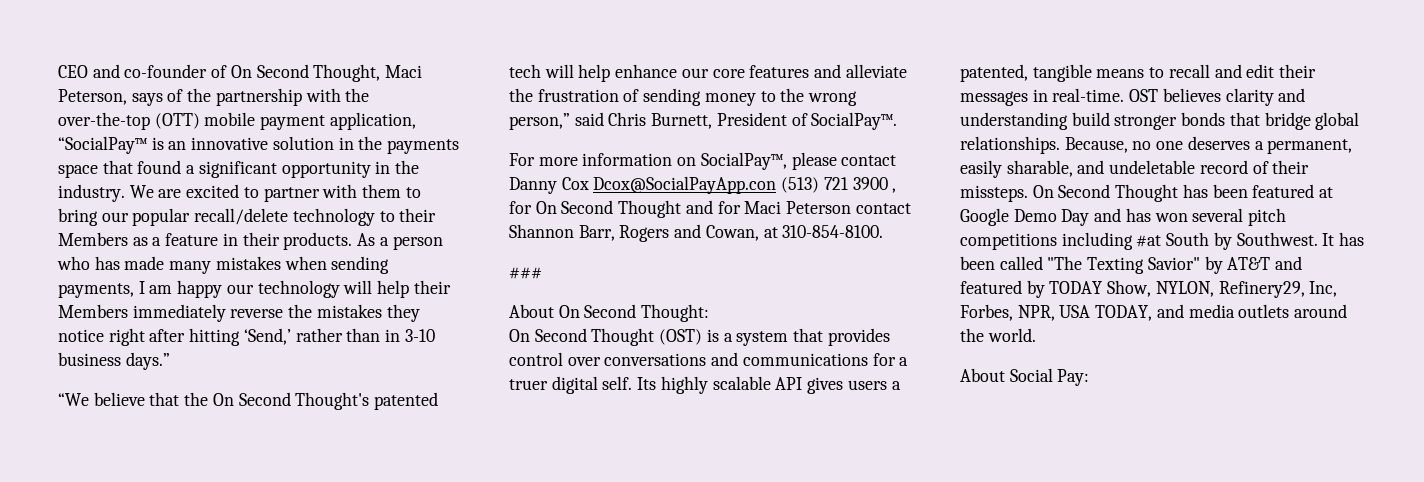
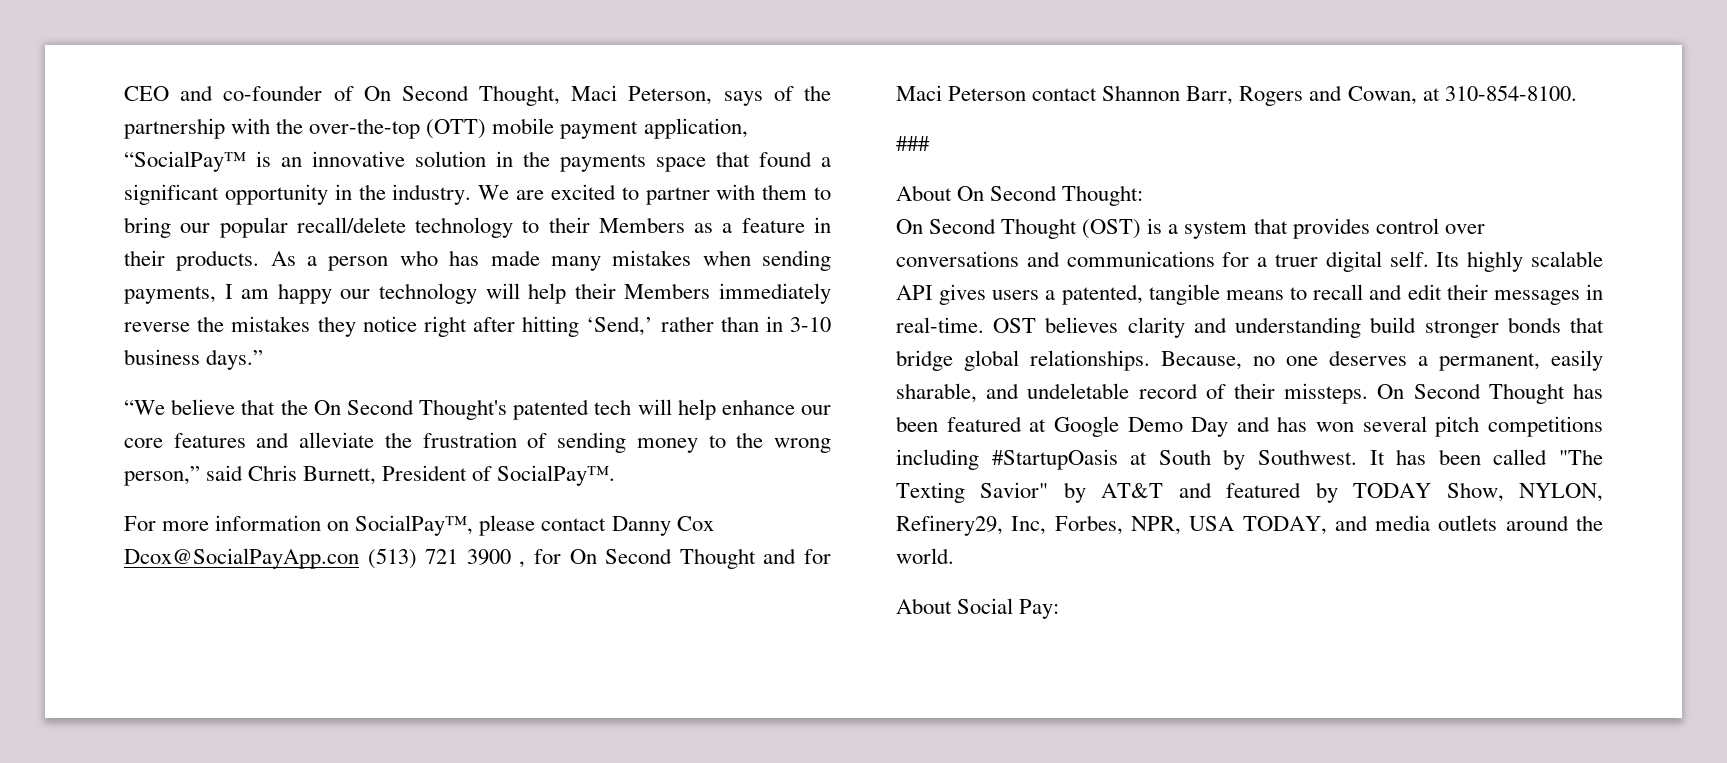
- On Second Thought has been featured at Google Demo Day and has won several pitch competitions including #at South by Southwest.
+ On Second Thought has been featured at Google Demo Day and has won several pitch competitions including #StartupOasis at South by Southwest.

